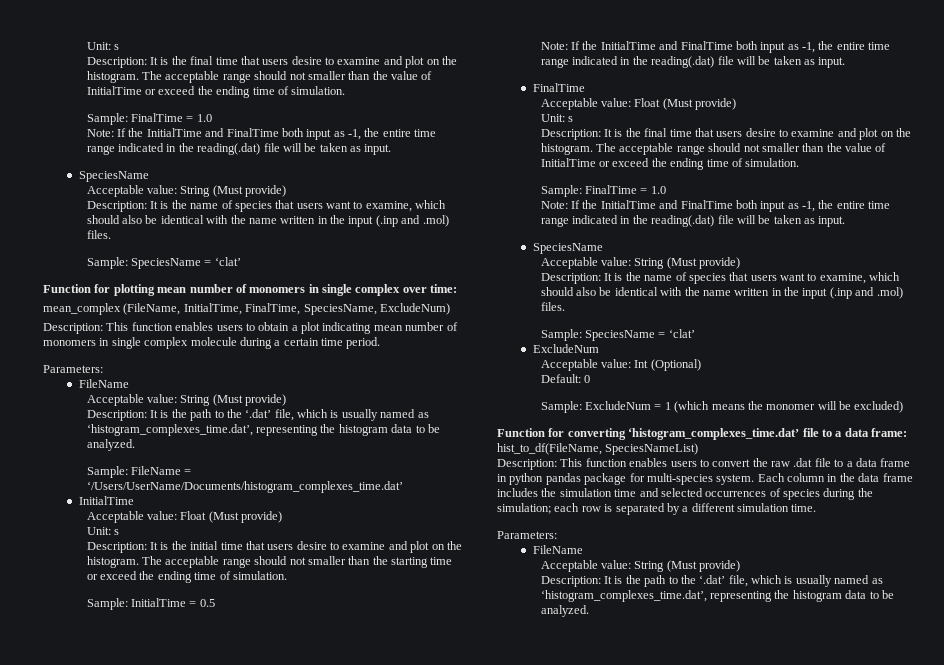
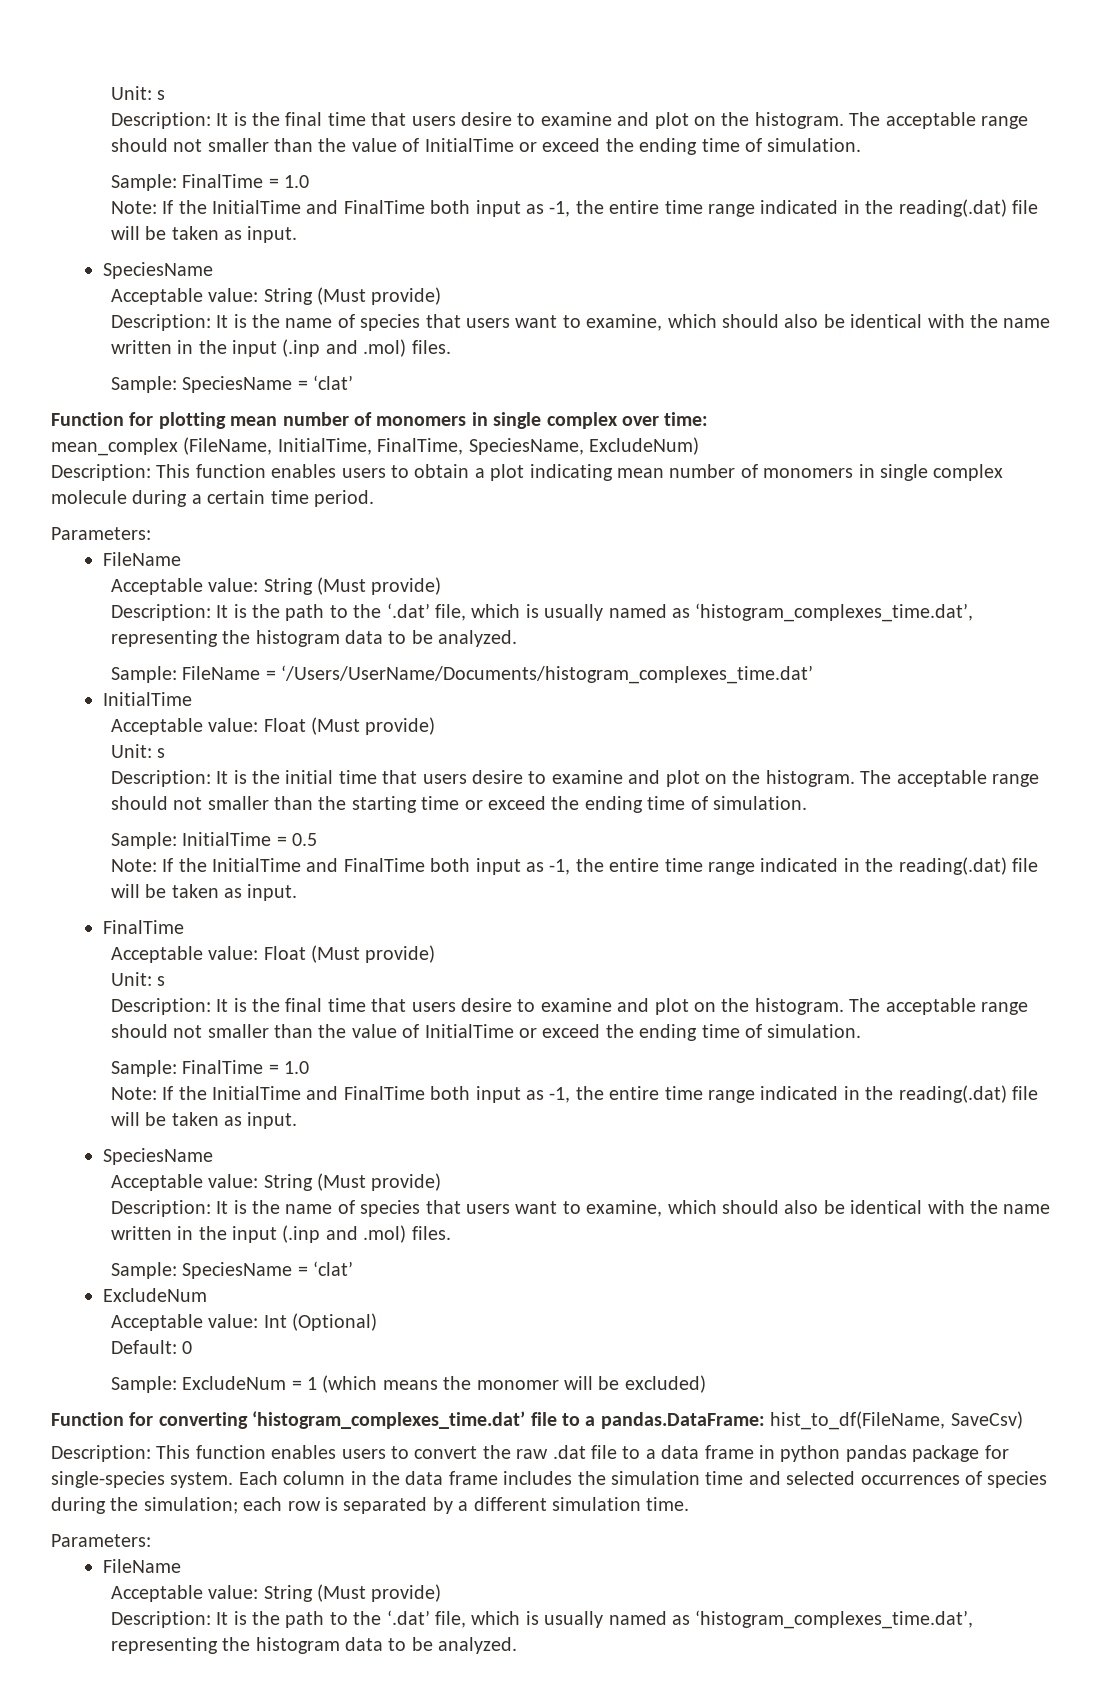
- Function for converting ‘histogram_complexes_time.dat’ file to a data frame: hist_to_df(FileName, SpeciesNameList)
+ Function for converting ‘histogram_complexes_time.dat’ file to a pandas.DataFrame: hist_to_df(FileName, SaveCsv)
- Description: This function enables users to convert the raw .dat file to a data frame in python pandas package for multi-species system.
+ Description: This function enables users to convert the raw .dat file to a data frame in python pandas package for single-species system.

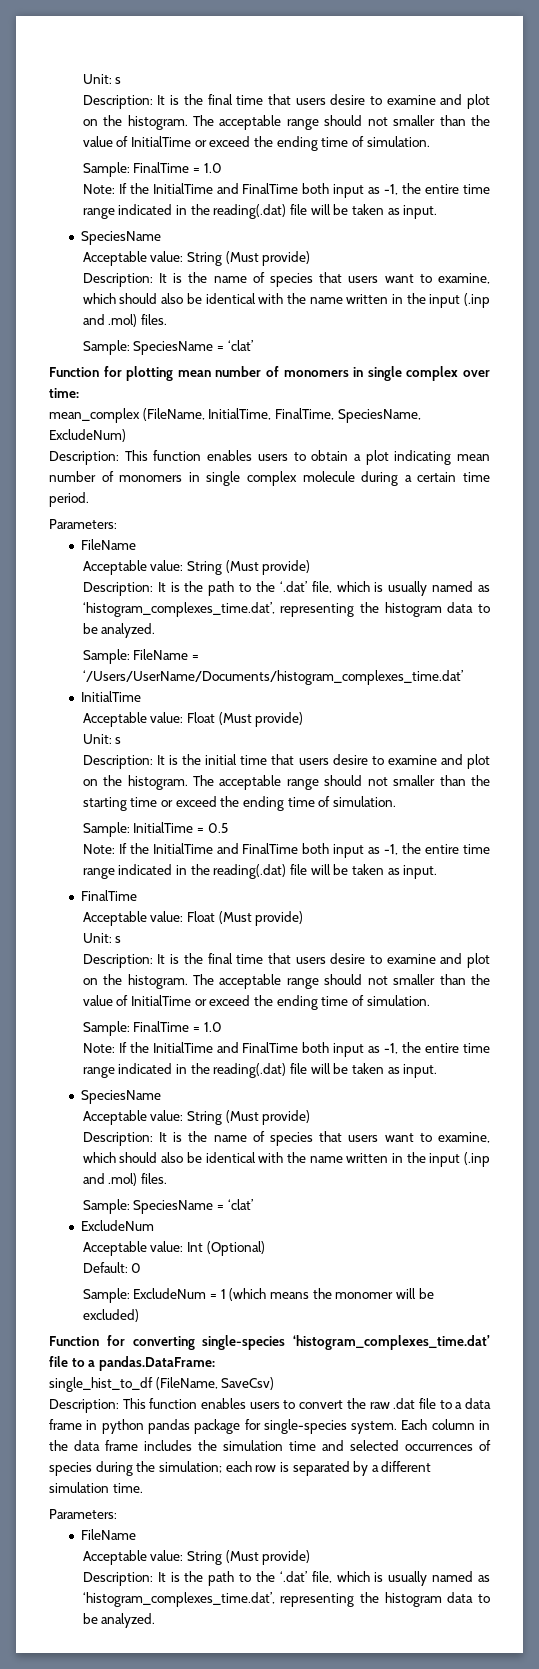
- Function for converting ‘histogram_complexes_time.dat’ file to a pandas.DataFrame: hist_to_df(FileName, SaveCsv)
+ Function for converting single-species ‘histogram_complexes_time.dat’ file to a pandas.DataFrame:
+ single_hist_to_df (FileName, SaveCsv)

